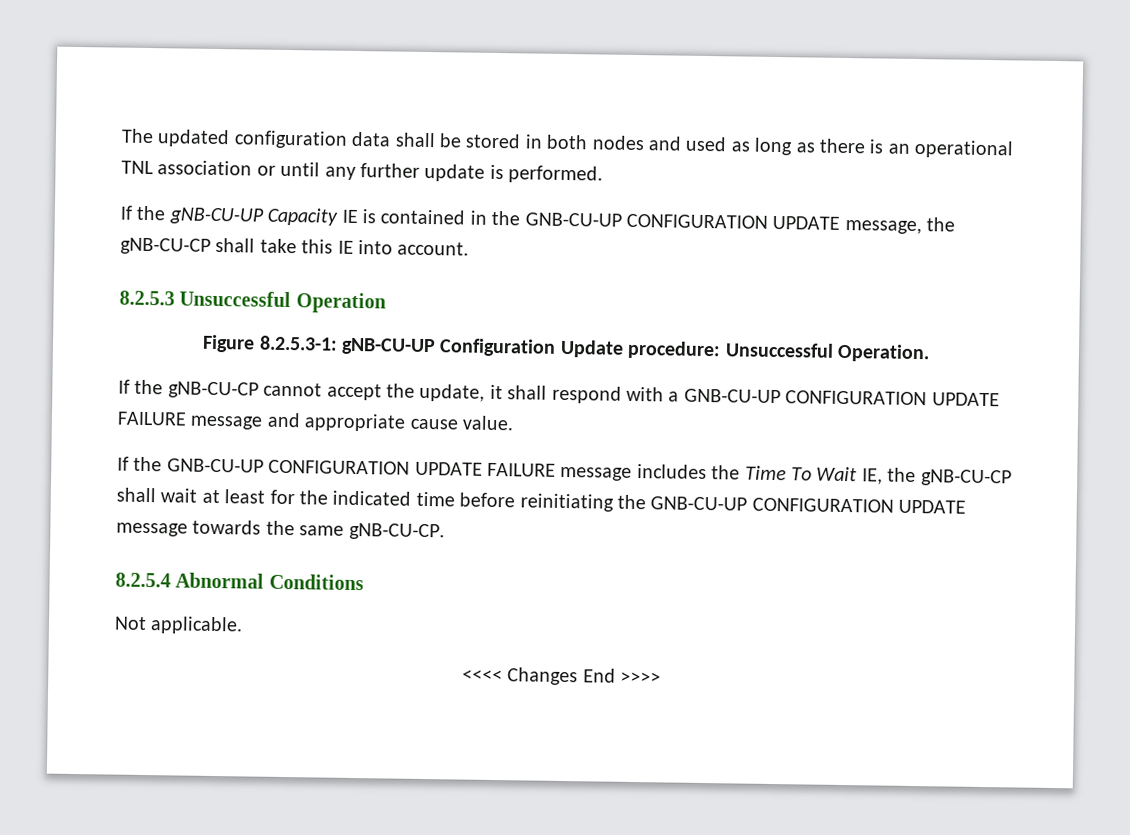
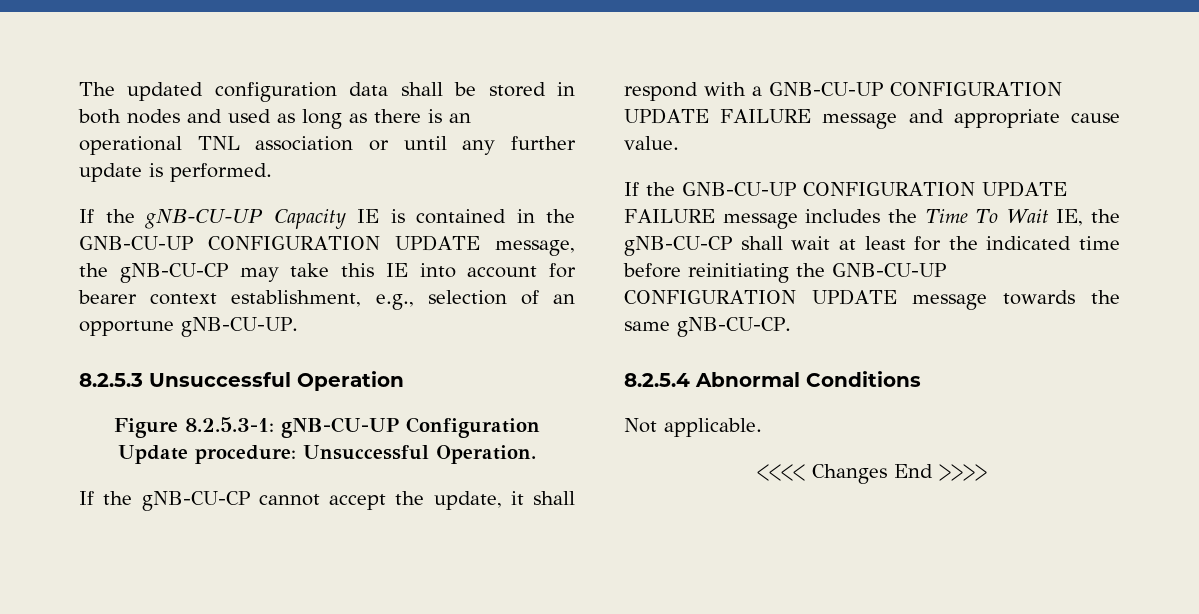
- If the gNB-CU-UP Capacity IE is contained in the GNB-CU-UP CONFIGURATION UPDATE message, the gNB-CU-CP shall take this IE into account.
+ If the gNB-CU-UP Capacity IE is contained in the GNB-CU-UP CONFIGURATION UPDATE message, the gNB-CU-CP may take this IE into account for bearer context establishment, e.g., selection of an opportune gNB-CU-UP.

